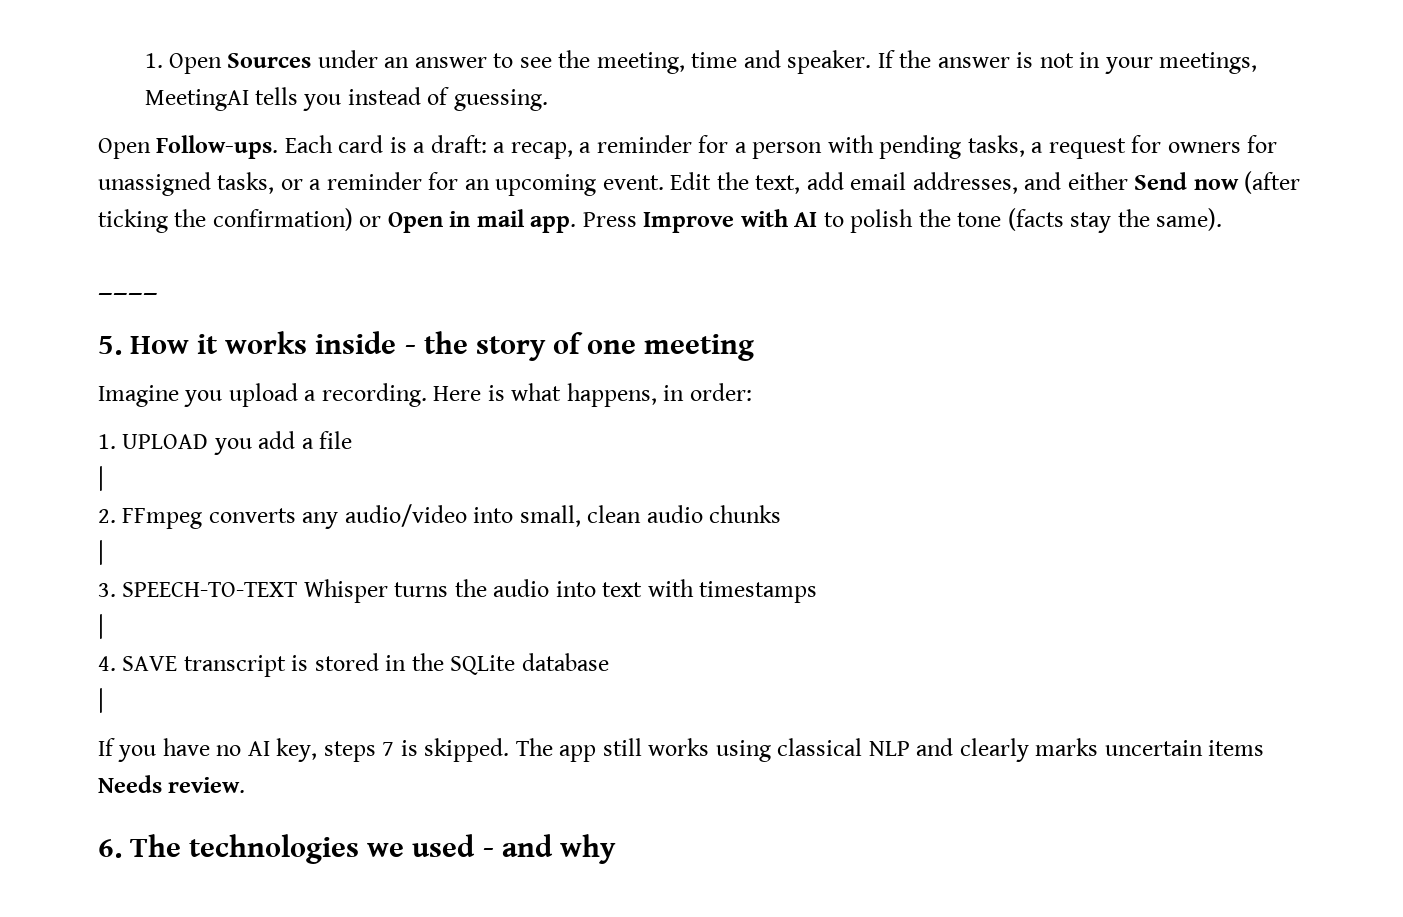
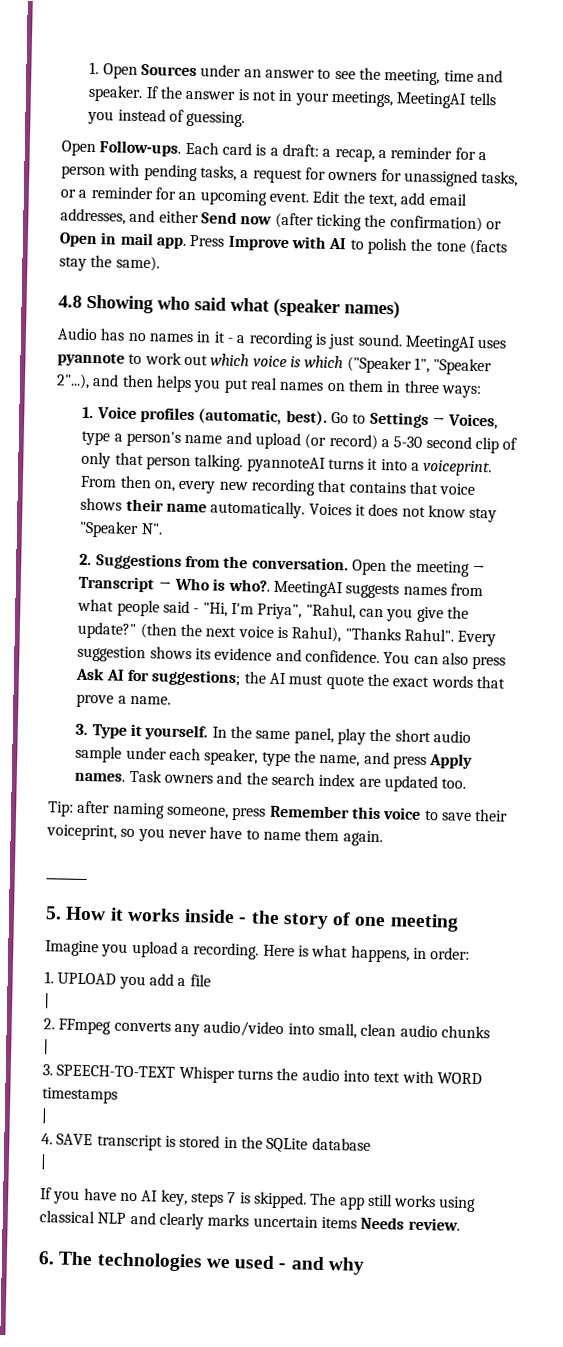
+ 4.8 Showing who said what (speaker names)
+ Audio has no names in it - a recording is just sound. MeetingAI uses pyannote to work out which voice is which ("Speaker 1", "Speaker 2"...), and then helps you put real names on them in three ways:
+ 1. Voice profiles (automatic, best). Go to Settings → Voices, type a person's name and upload (or record) a 5-30 second clip of only that person talking. pyannoteAI turns it into a voiceprint. From then on, every new recording that contains that voice shows their name automatically. Voices it does not know stay "Speaker N".
+ 2. Suggestions from the conversation. Open the meeting → Transcript → Who is who?. MeetingAI suggests names from what people said - "Hi, I'm Priya", "Rahul, can you give the update?" (then the next voice is Rahul), "Thanks Rahul". Every suggestion shows its evidence and confidence. You can also press Ask AI for suggestions; the AI must quote the exact words that prove a name.
+ 3. Type it yourself. In the same panel, play the short audio sample under each speaker, type the name, and press Apply names. Task owners and the search index are updated too.
+ Tip: after naming someone, press Remember this voice to save their voiceprint, so you never have to name them again.
- 3. SPEECH-TO-TEXT Whisper turns the audio into text with timestamps
+ 3. SPEECH-TO-TEXT Whisper turns the audio into text with WORD timestamps

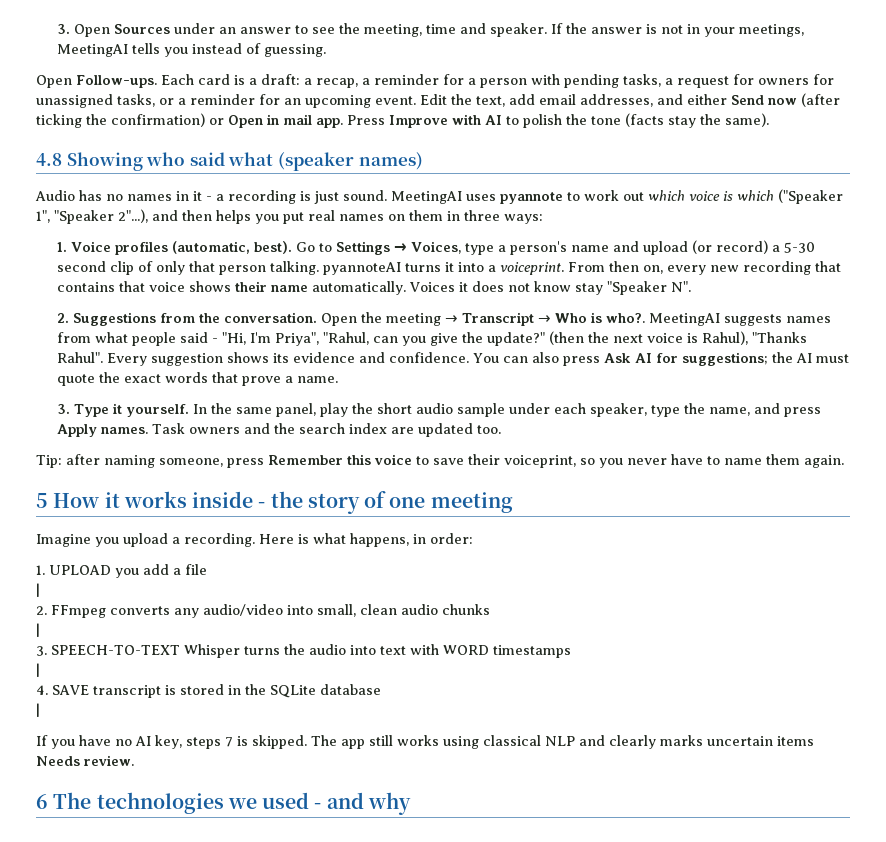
- 1. Open Sources under an answer to see the meeting, time and speaker.
+ 3. Open Sources under an answer to see the meeting, time and speaker.
- ____
- 5. How it works inside - the story of one meeting
+ 5 How it works inside - the story of one meeting
- 6. The technologies we used - and why
+ 6 The technologies we used - and why

